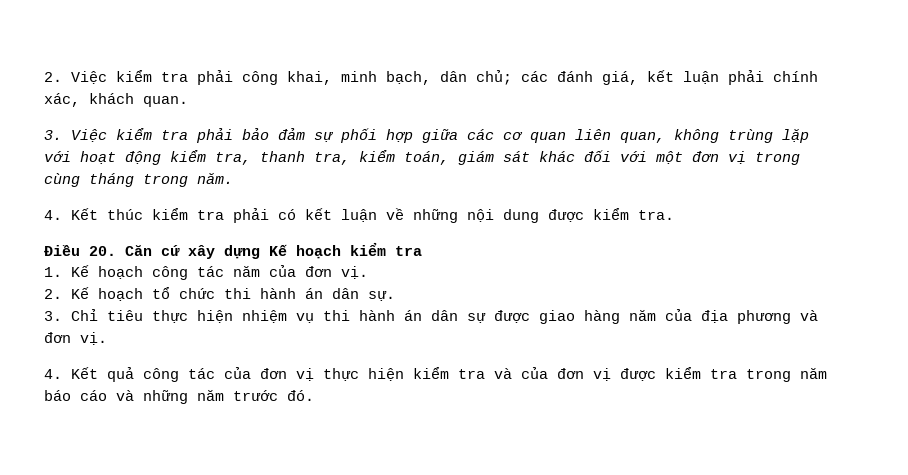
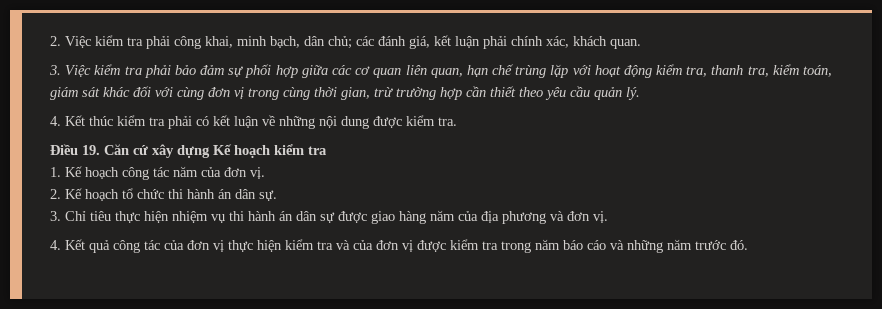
- 3. Việc kiểm tra phải bảo đảm sự phối hợp giữa các cơ quan liên quan, không trùng lặp với hoạt động kiểm tra, thanh tra, kiểm toán, giám sát khác đối với một đơn vị trong cùng tháng trong năm.
+ 3. Việc kiểm tra phải bảo đảm sự phối hợp giữa các cơ quan liên quan, hạn chế trùng lặp với hoạt động kiểm tra, thanh tra, kiểm toán, giám sát khác đối với cùng đơn vị trong cùng thời gian, trừ trường hợp cần thiết theo yêu cầu quản lý.
- Điều 20. Căn cứ xây dựng Kế hoạch kiểm tra
+ Điều 19. Căn cứ xây dựng Kế hoạch kiểm tra

